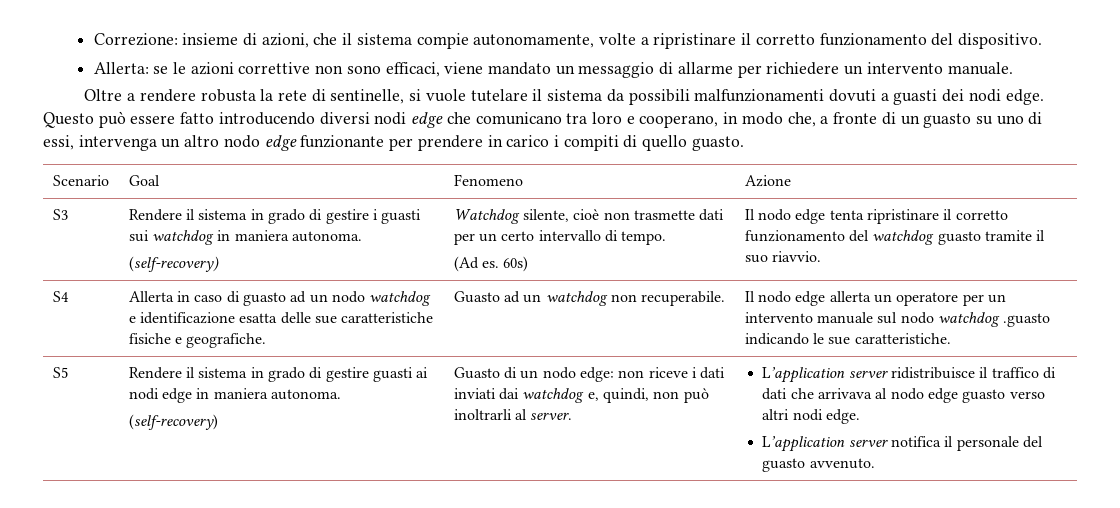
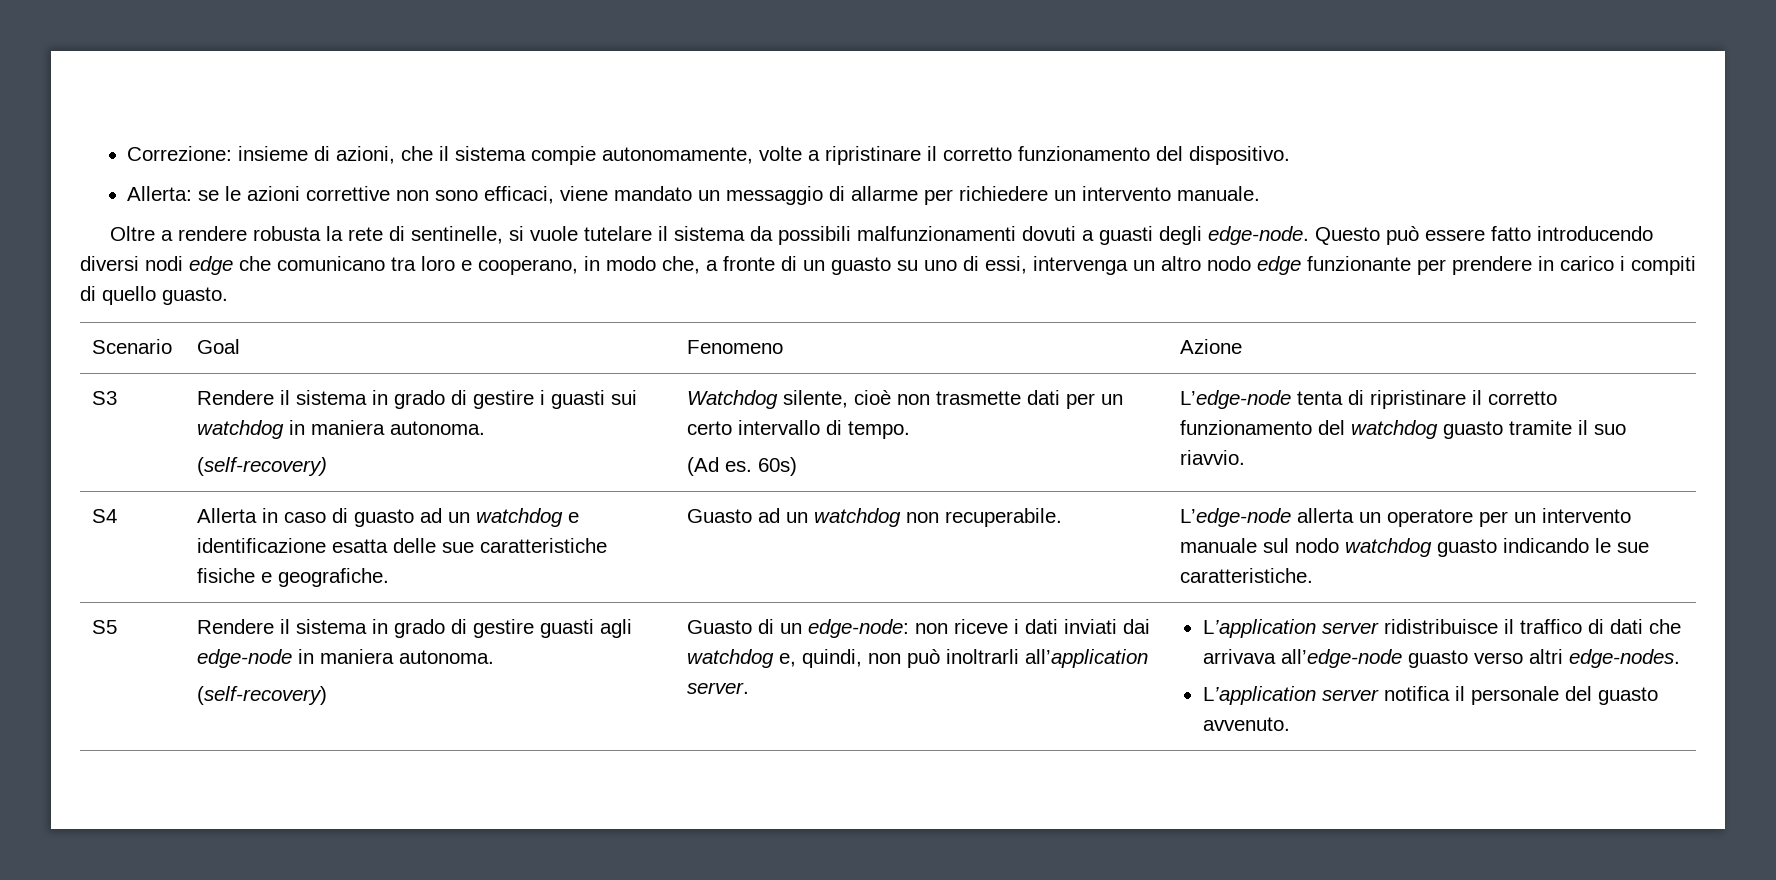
- Oltre a rendere robusta la rete di sentinelle, si vuole tutelare il sistema da possibili malfunzionamenti dovuti a guasti dei nodi edge.
+ Oltre a rendere robusta la rete di sentinelle, si vuole tutelare il sistema da possibili malfunzionamenti dovuti a guasti degli edge-node.
- Il nodo edge tenta ripristinare il corretto funzionamento del watchdog guasto tramite il suo riavvio.
+ L’edge-node tenta di ripristinare il corretto funzionamento del watchdog guasto tramite il suo riavvio.
- Allerta in caso di guasto ad un nodo watchdog e identificazione esatta delle sue caratteristiche fisiche e geografiche.
+ Allerta in caso di guasto ad un watchdog e identificazione esatta delle sue caratteristiche fisiche e geografiche.
- Il nodo edge allerta un operatore per un intervento manuale sul nodo watchdog .guasto indicando le sue caratteristiche.
+ L’edge-node allerta un operatore per un intervento manuale sul nodo watchdog guasto indicando le sue caratteristiche.
- Rendere il sistema in grado di gestire guasti ai nodi edge in maniera autonoma.
+ Rendere il sistema in grado di gestire guasti agli edge-node in maniera autonoma.
- Guasto di un nodo edge: non riceve i dati inviati dai watchdog e, quindi, non può inoltrarli al server.
+ Guasto di un edge-node: non riceve i dati inviati dai watchdog e, quindi, non può inoltrarli all’application server.
- L’application server ridistribuisce il traffico di dati che arrivava al nodo edge guasto verso altri nodi edge.
+ L’application server ridistribuisce il traffico di dati che arrivava all’edge-node guasto verso altri edge-nodes.

